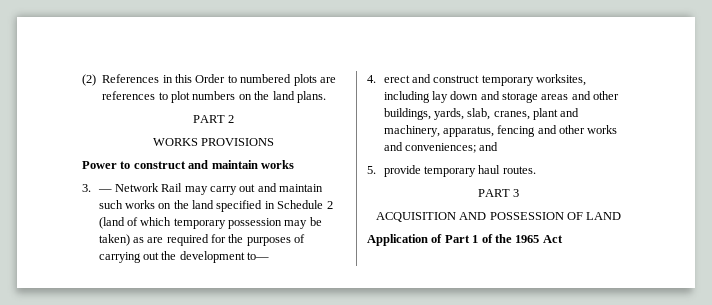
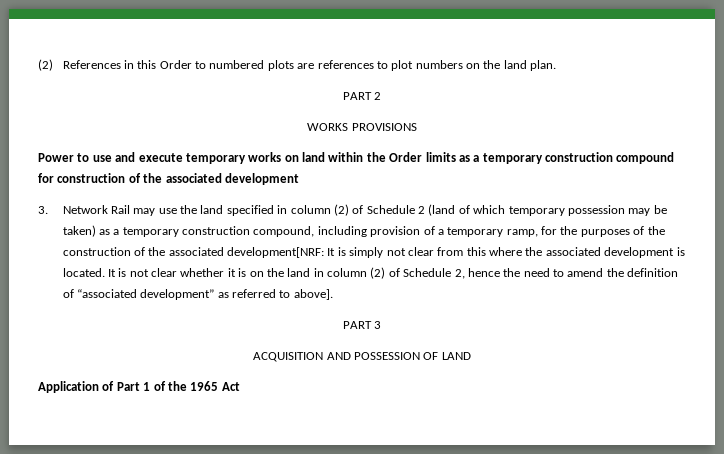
- (2) References in this Order to numbered plots are references to plot numbers on the land plans.
+ (2) References in this Order to numbered plots are references to plot numbers on the land plan.
- Power to construct and maintain works
+ Power to use and execute temporary works on land within the Order limits as a temporary construction compound for construction of the associated development
- 3. — Network Rail may carry out and maintain such works on the land specified in Schedule 2 (land of which temporary possession may be taken) as are required for the purposes of carrying out the development to—
- 4. erect and construct temporary worksites, including lay down and storage areas and other buildings, yards, slab, cranes, plant and machinery, apparatus, fencing and other works and conveniences; and
- 5. provide temporary haul routes.
+ 3. Network Rail may use the land specified in column (2) of Schedule 2 (land of which temporary possession may be taken) as a temporary construction compound, including provision of a temporary ramp, for the purposes of the construction of the associated development[NRF: It is simply not clear from this where the associated development is located. It is not clear whether it is on the land in column (2) of Schedule 2, hence the need to amend the definition of “associated development” as referred to above].

